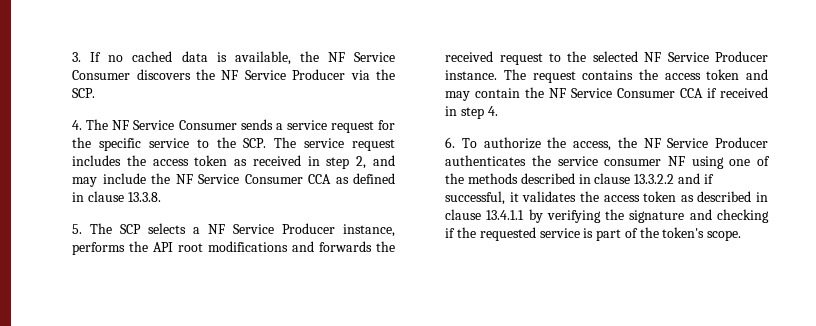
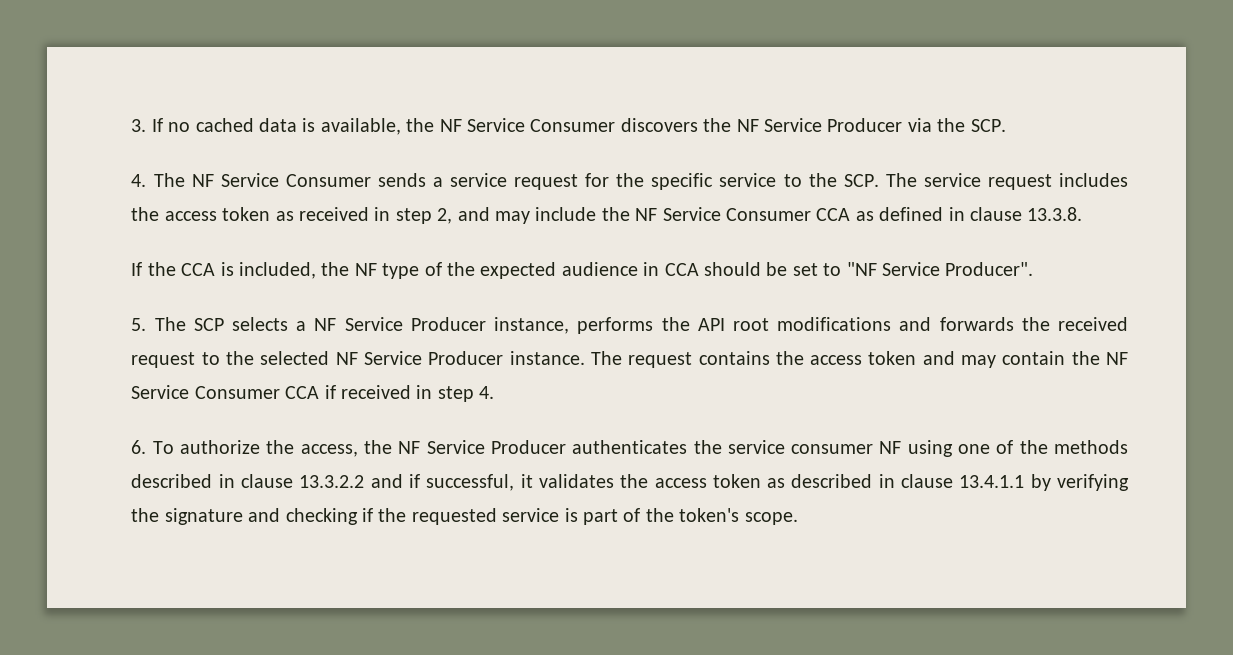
+ If the CCA is included, the NF type of the expected audience in CCA should be set to "NF Service Producer".

